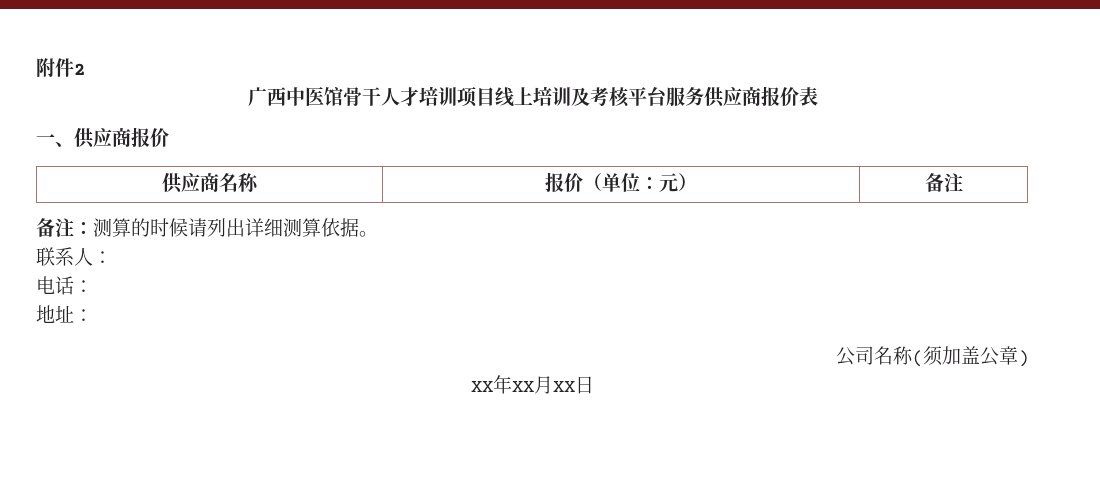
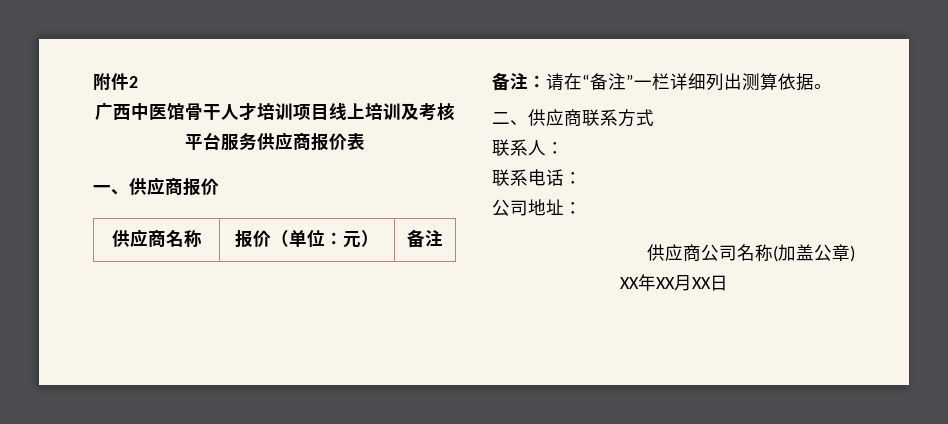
- 备注：测算的时候请列出详细测算依据。
+ 备注：请在“备注”一栏详细列出测算依据。
+ 二、供应商联系方式
- 电话：
+ 联系电话：
- 地址：
+ 公司地址：
- 公司名称(须加盖公章)
+ 供应商公司名称(加盖公章)

